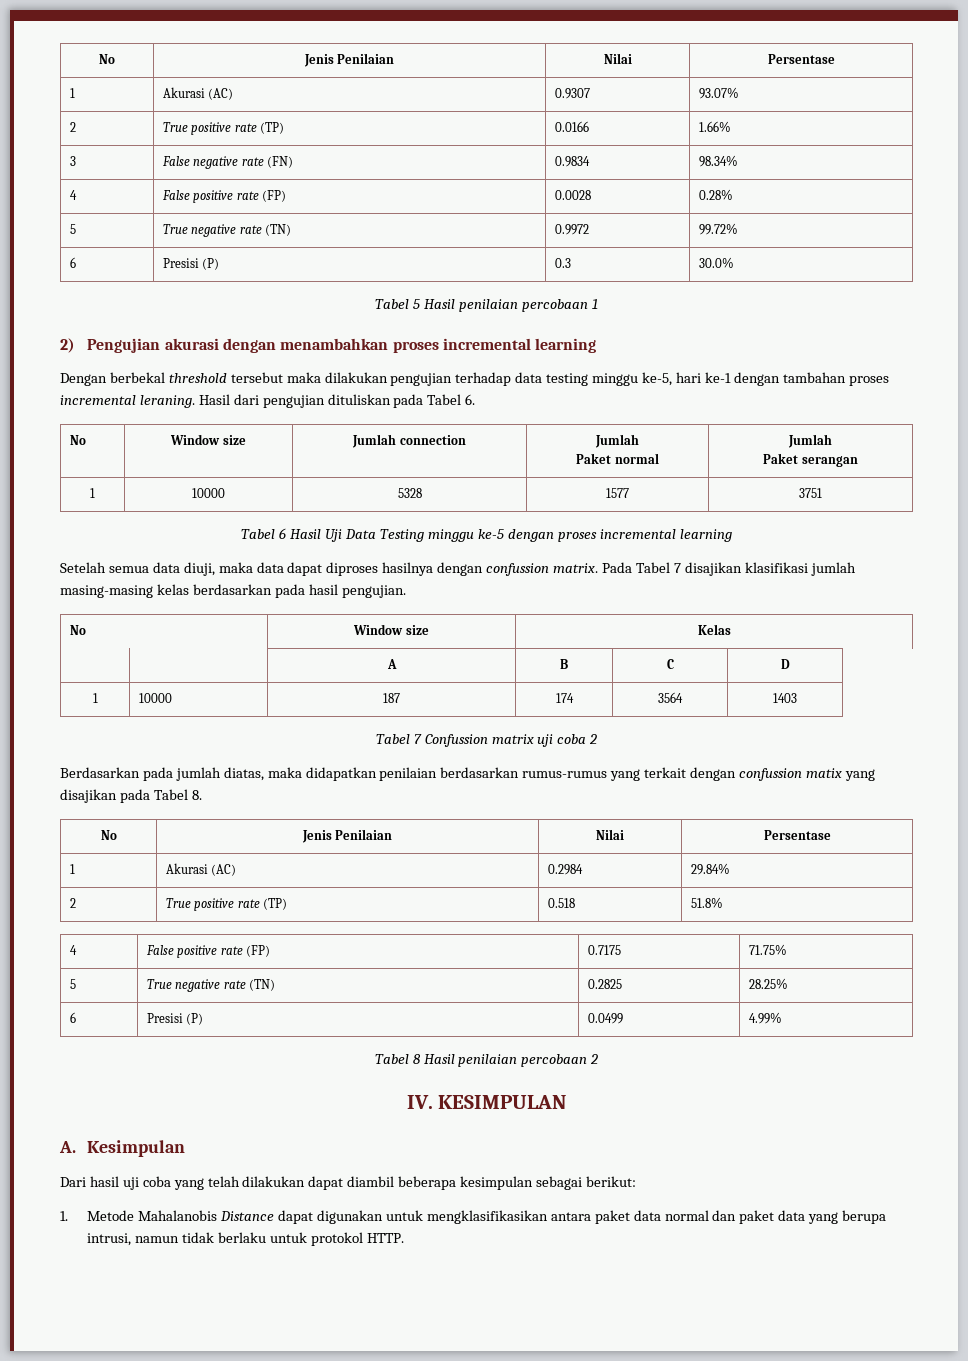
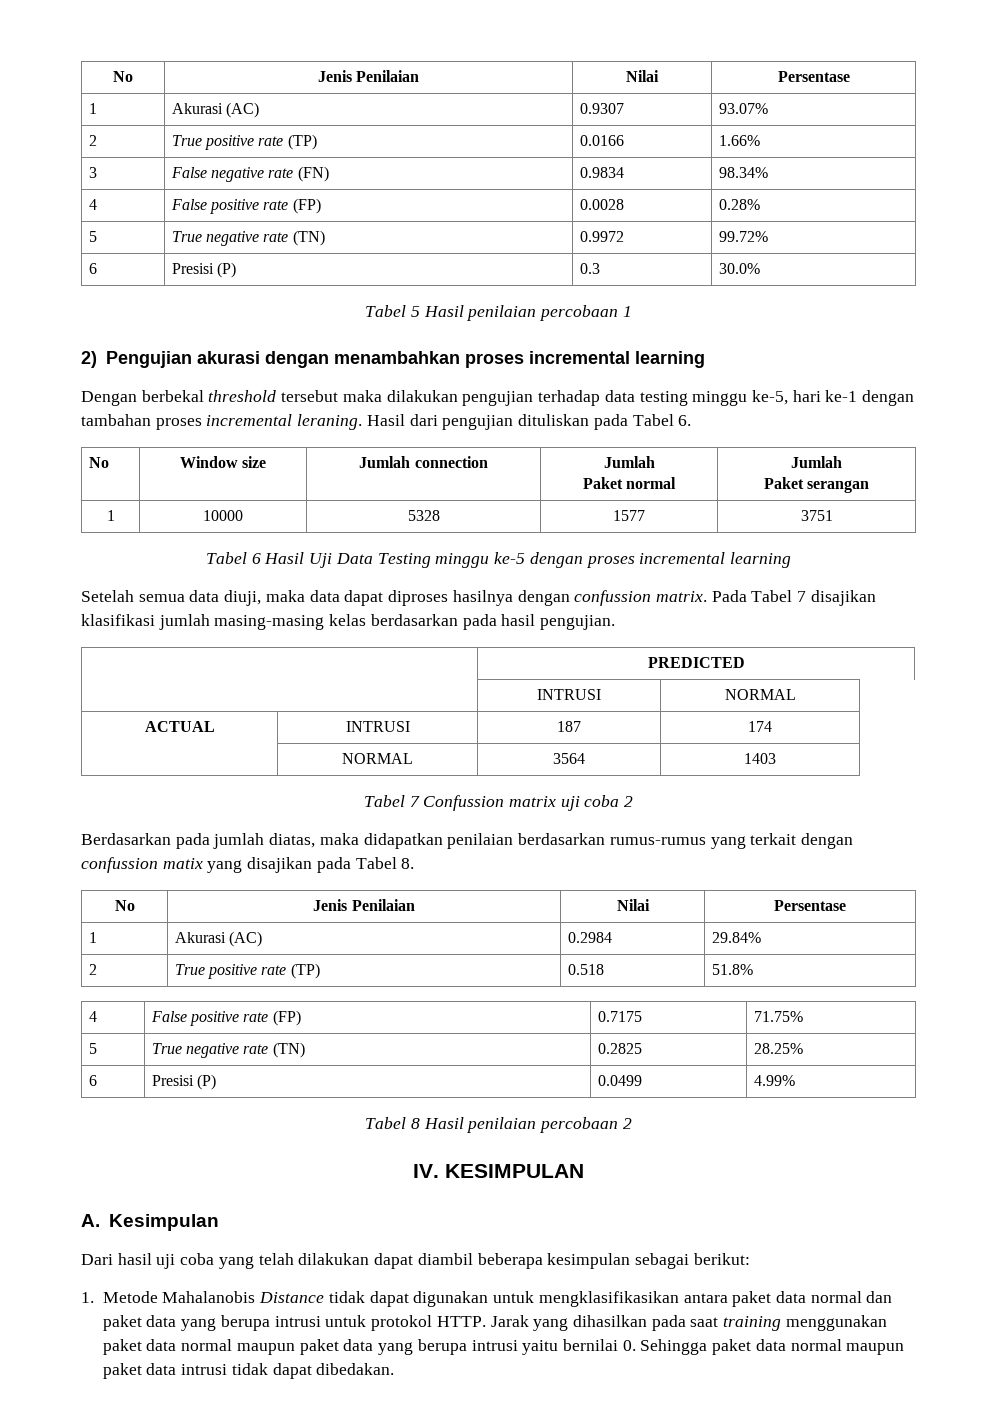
- No | Window size | Kelas
- | | A | B | C | D
- 1 | 10000 | 187 | 174 | 3564 | 1403
+ | PREDICTED
+ | INTRUSI | NORMAL
+ ACTUAL | INTRUSI | 187 | 174
+ | NORMAL | 3564 | 1403
- 1. Metode Mahalanobis Distance dapat digunakan untuk mengklasifikasikan antara paket data normal dan paket data yang berupa intrusi, namun tidak berlaku untuk protokol HTTP.
+ 1. Metode Mahalanobis Distance tidak dapat digunakan untuk mengklasifikasikan antara paket data normal dan paket data yang berupa intrusi untuk protokol HTTP. Jarak yang dihasilkan pada saat training menggunakan paket data normal maupun paket data yang berupa intrusi yaitu bernilai 0. Sehingga paket data normal maupun paket data intrusi tidak dapat dibedakan.

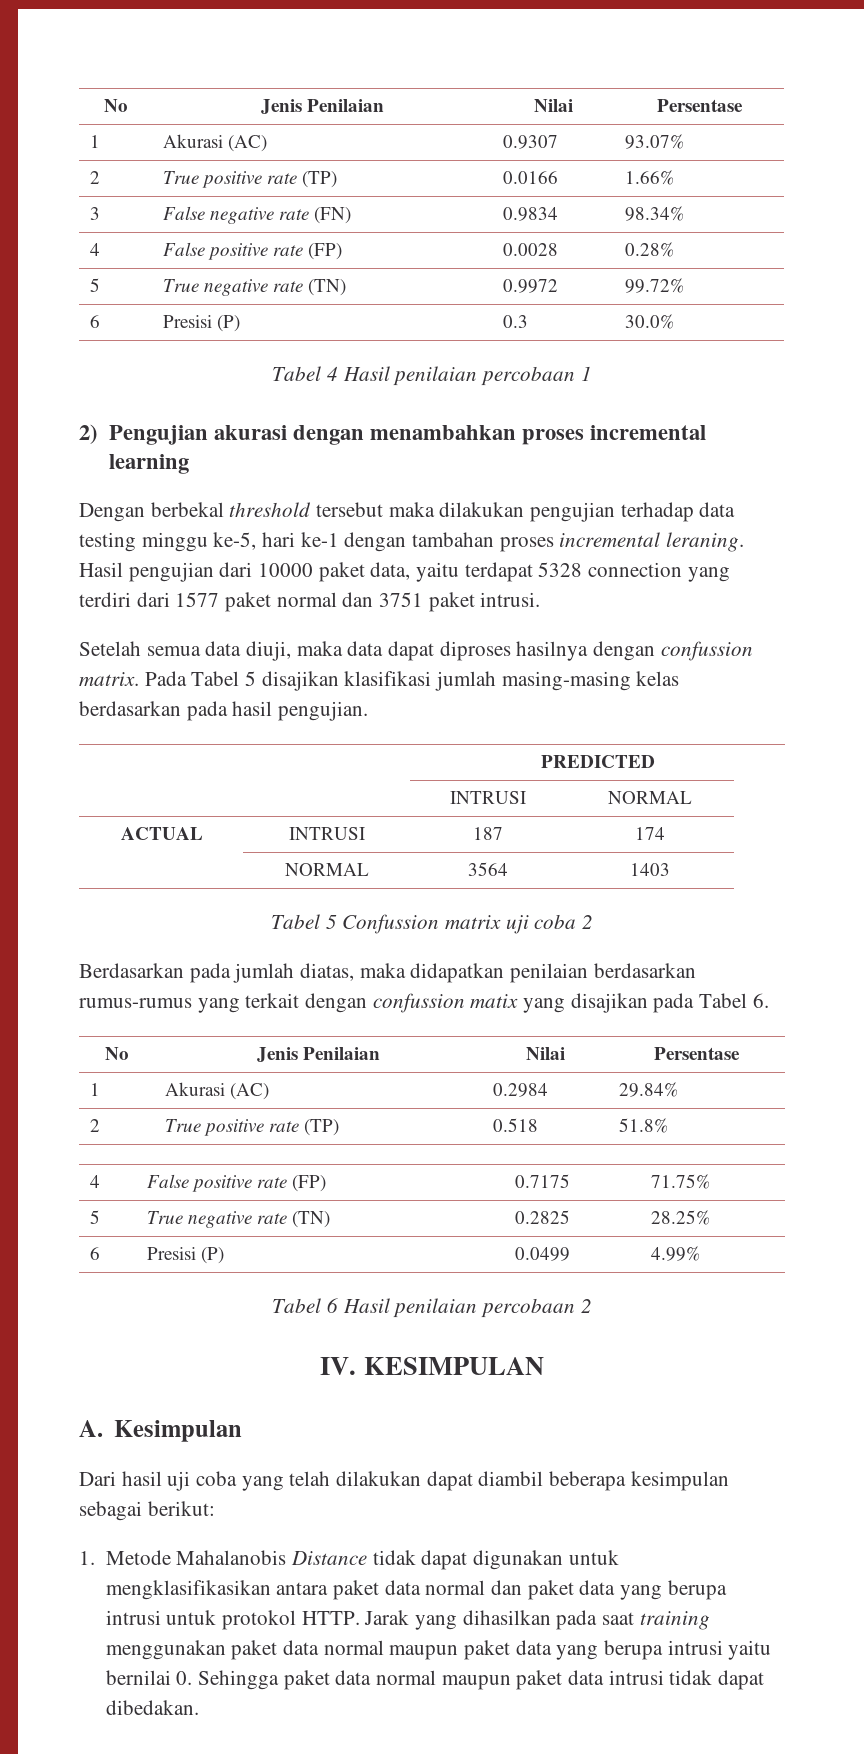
- Tabel 5 Hasil penilaian percobaan 1
+ Tabel 4 Hasil penilaian percobaan 1
- Hasil dari pengujian dituliskan pada Tabel 6.
- No | Window size | Jumlah connection | Jumlah
- Paket normal | Jumlah
- Paket serangan
- 1 | 10000 | 5328 | 1577 | 3751
- Tabel 6 Hasil Uji Data Testing minggu ke-5 dengan proses incremental learning
+ Hasil pengujian dari 10000 paket data, yaitu terdapat 5328 connection yang terdiri dari 1577 paket normal dan 3751 paket intrusi.
- Pada Tabel 7 disajikan klasifikasi jumlah masing-masing kelas berdasarkan pada hasil pengujian.
+ Pada Tabel 5 disajikan klasifikasi jumlah masing-masing kelas berdasarkan pada hasil pengujian.
- Tabel 7 Confussion matrix uji coba 2
+ Tabel 5 Confussion matrix uji coba 2
- Berdasarkan pada jumlah diatas, maka didapatkan penilaian berdasarkan rumus-rumus yang terkait dengan confussion matix yang disajikan pada Tabel 8.
+ Berdasarkan pada jumlah diatas, maka didapatkan penilaian berdasarkan rumus-rumus yang terkait dengan confussion matix yang disajikan pada Tabel 6.
- Tabel 8 Hasil penilaian percobaan 2
+ Tabel 6 Hasil penilaian percobaan 2

